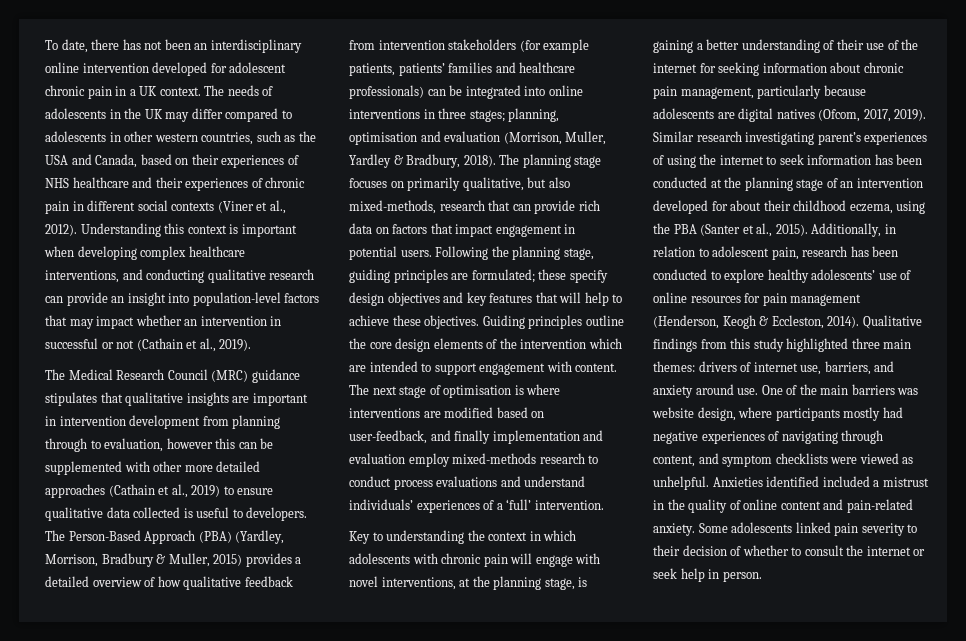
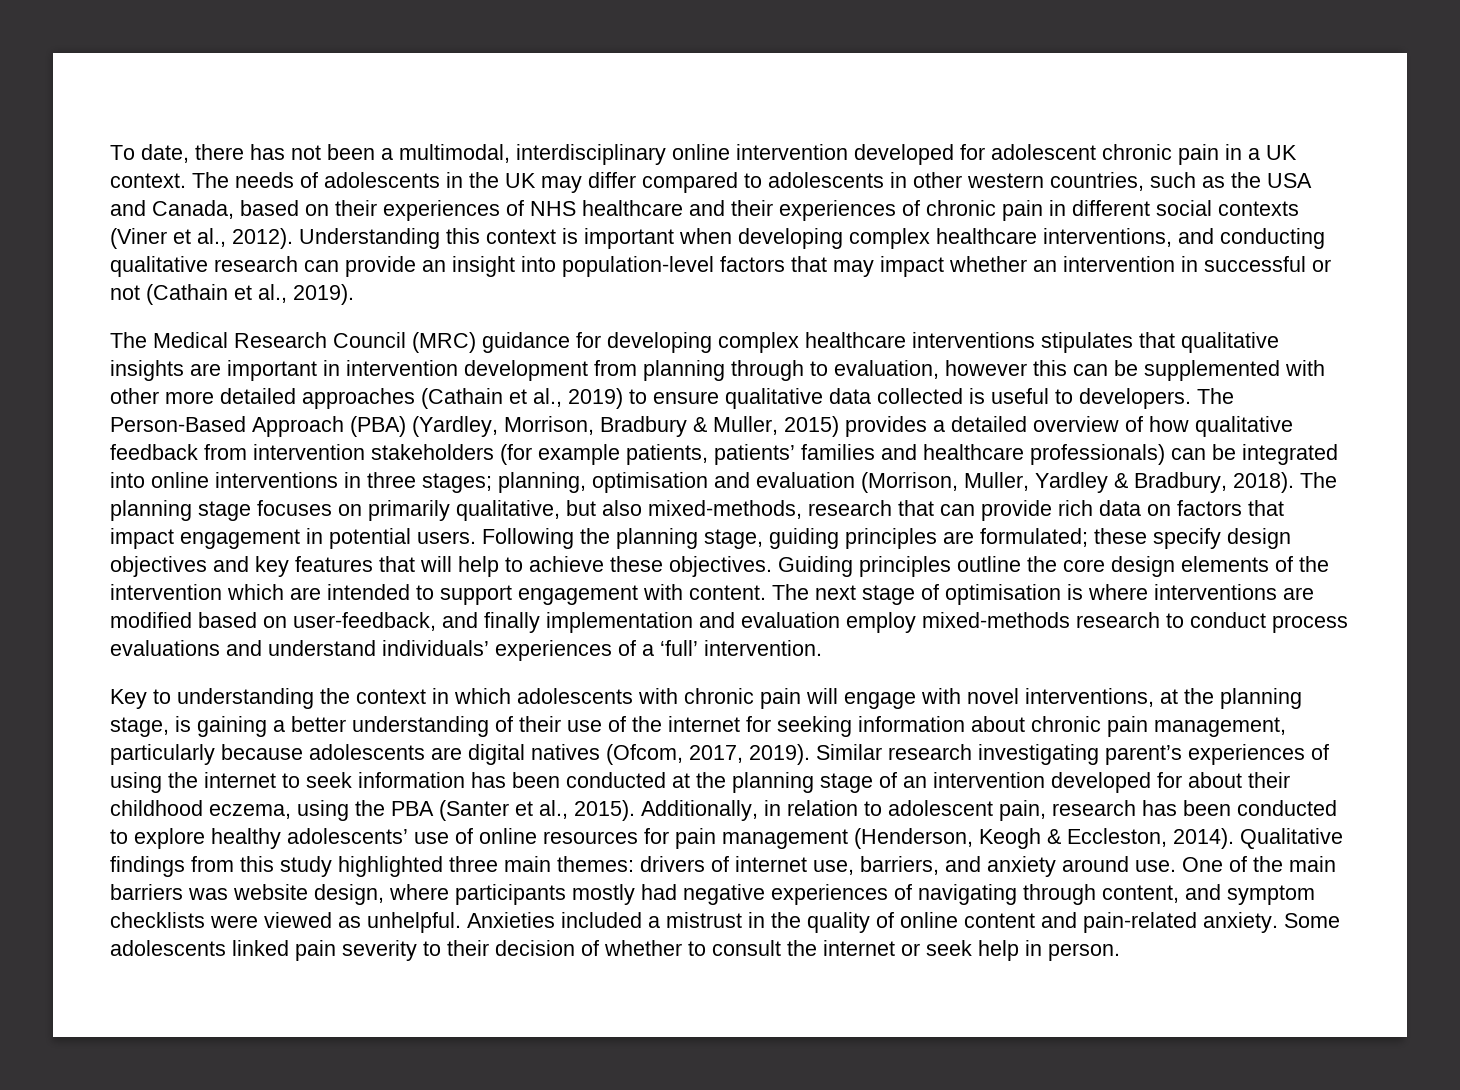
- To date, there has not been an interdisciplinary online intervention developed for adolescent chronic pain in a UK context.
+ To date, there has not been a multimodal, interdisciplinary online intervention developed for adolescent chronic pain in a UK context.
- The Medical Research Council (MRC) guidance stipulates that qualitative insights are important in intervention development from planning through to evaluation, however this can be supplemented with other more detailed approaches (Cathain et al., 2019) to ensure qualitative data collected is useful to developers.
+ The Medical Research Council (MRC) guidance for developing complex healthcare interventions stipulates that qualitative insights are important in intervention development from planning through to evaluation, however this can be supplemented with other more detailed approaches (Cathain et al., 2019) to ensure qualitative data collected is useful to developers.
- Anxieties identified included a mistrust in the quality of online content and pain-related anxiety.
+ Anxieties included a mistrust in the quality of online content and pain-related anxiety.

